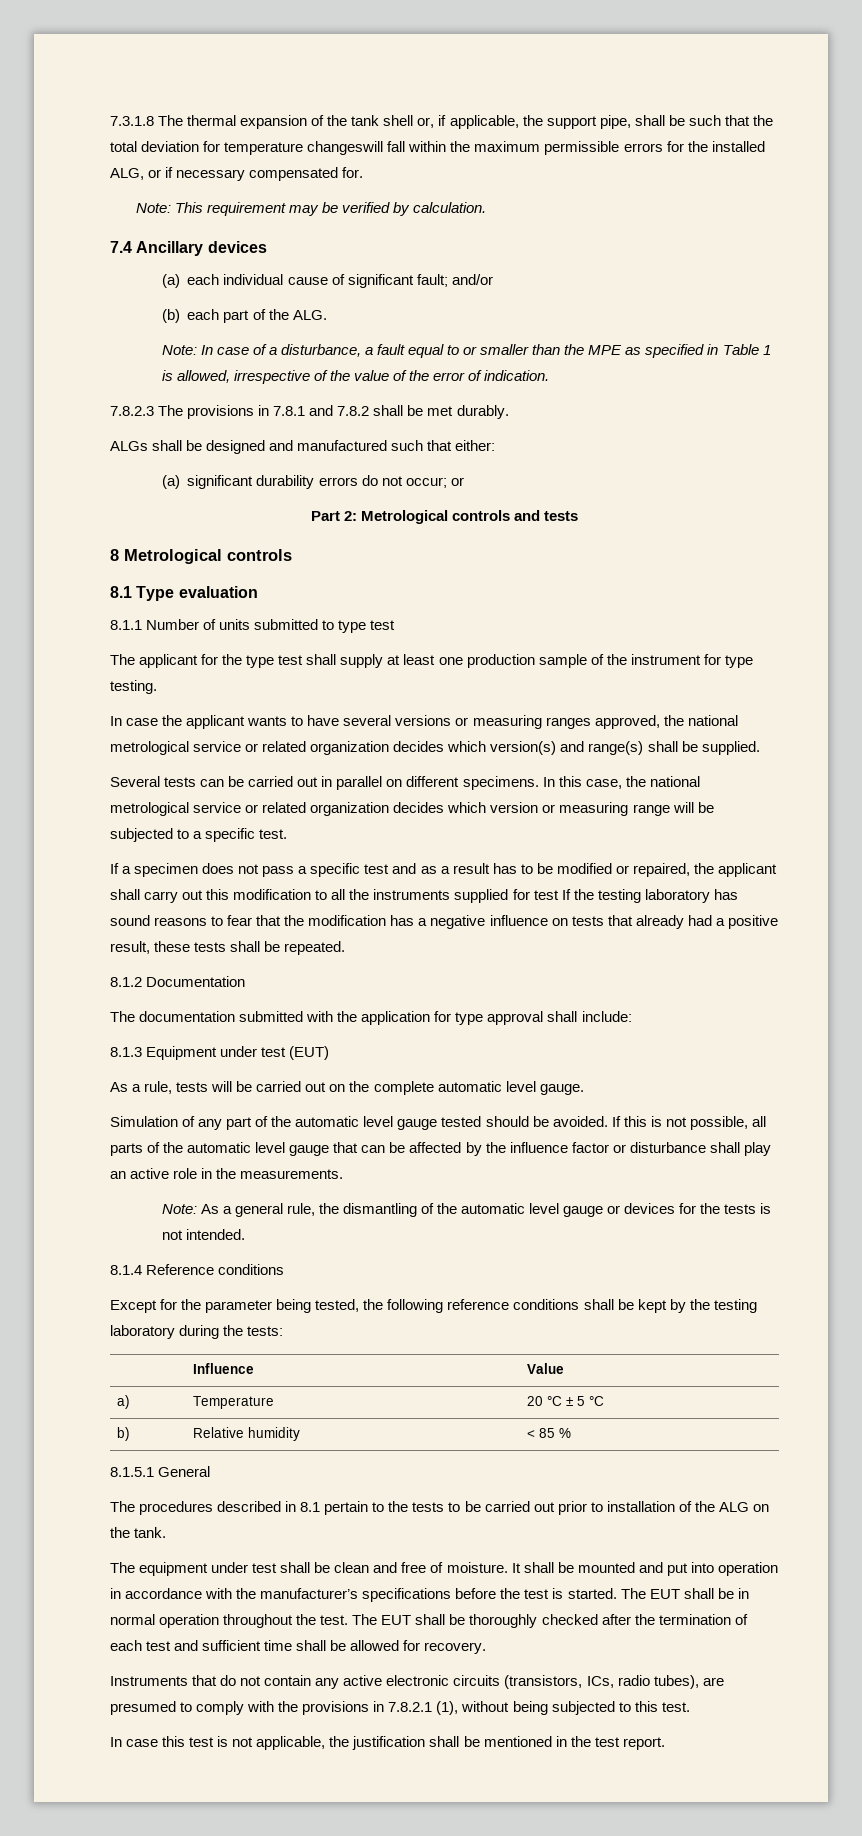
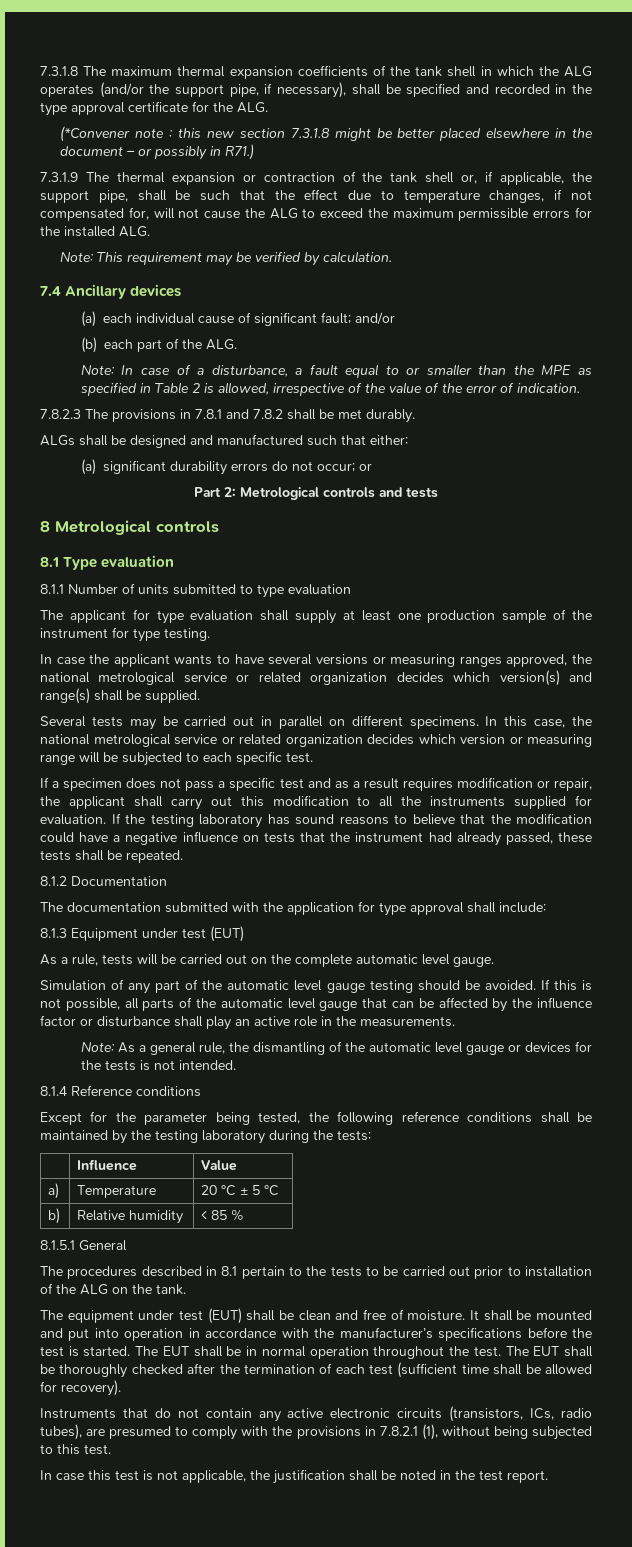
- 7.3.1.8 The thermal expansion of the tank shell or, if applicable, the support pipe, shall be such that the total deviation for temperature changeswill fall within the maximum permissible errors for the installed ALG, or if necessary compensated for.
+ 7.3.1.8 The maximum thermal expansion coefficients of the tank shell in which the ALG operates (and/or the support pipe, if necessary), shall be specified and recorded in the type approval certificate for the ALG.
+ (*Convener note : this new section 7.3.1.8 might be better placed elsewhere in the document – or possibly in R71.)
+ 7.3.1.9 The thermal expansion or contraction of the tank shell or, if applicable, the support pipe, shall be such that the effect due to temperature changes, if not compensated for, will not cause the ALG to exceed the maximum permissible errors for the installed ALG.
- Note: In case of a disturbance, a fault equal to or smaller than the MPE as specified in Table 1 is allowed, irrespective of the value of the error of indication.
+ Note: In case of a disturbance, a fault equal to or smaller than the MPE as specified in Table 2 is allowed, irrespective of the value of the error of indication.
- 8.1.1 Number of units submitted to type test
+ 8.1.1 Number of units submitted to type evaluation
- The applicant for the type test shall supply at least one production sample of the instrument for type testing.
+ The applicant for type evaluation shall supply at least one production sample of the instrument for type testing.
- Several tests can be carried out in parallel on different specimens.
+ Several tests may be carried out in parallel on different specimens.
- In this case, the national metrological service or related organization decides which version or measuring range will be subjected to a specific test.
+ In this case, the national metrological service or related organization decides which version or measuring range will be subjected to each specific test.
- If a specimen does not pass a specific test and as a result has to be modified or repaired, the applicant shall carry out this modification to all the instruments supplied for test If the testing laboratory has sound reasons to fear that the modification has a negative influence on tests that already had a positive result, these tests shall be repeated.
+ If a specimen does not pass a specific test and as a result requires modification or repair, the applicant shall carry out this modification to all the instruments supplied for evaluation. If the testing laboratory has sound reasons to believe that the modification could have a negative influence on tests that the instrument had already passed, these tests shall be repeated.
- Simulation of any part of the automatic level gauge tested should be avoided.
+ Simulation of any part of the automatic level gauge testing should be avoided.
- Except for the parameter being tested, the following reference conditions shall be kept by the testing laboratory during the tests:
+ Except for the parameter being tested, the following reference conditions shall be maintained by the testing laboratory during the tests:
- The equipment under test shall be clean and free of moisture.
+ The equipment under test (EUT) shall be clean and free of moisture.
- The EUT shall be thoroughly checked after the termination of each test and sufficient time shall be allowed for recovery.
+ The EUT shall be thoroughly checked after the termination of each test (sufficient time shall be allowed for recovery).
- In case this test is not applicable, the justification shall be mentioned in the test report.
+ In case this test is not applicable, the justification shall be noted in the test report.

